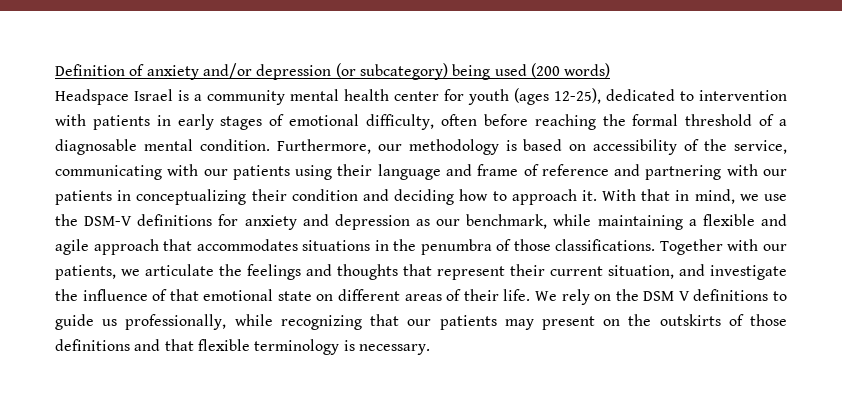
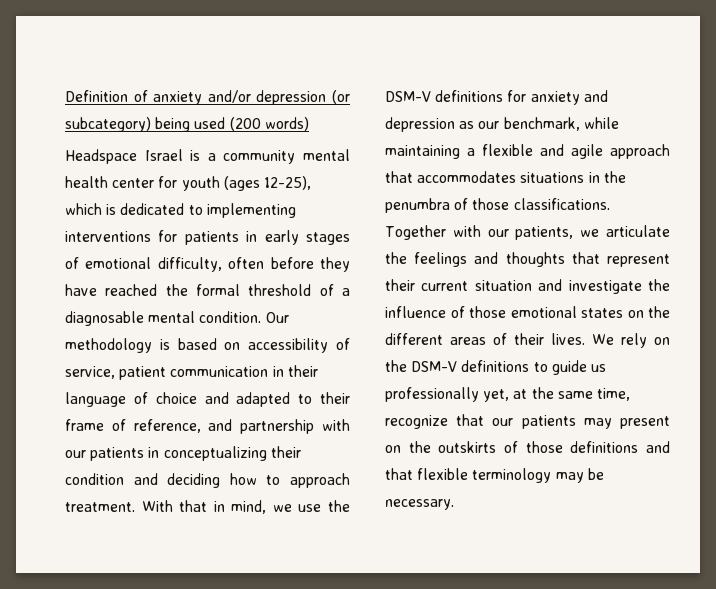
- Headspace Israel is a community mental health center for youth (ages 12-25), dedicated to intervention with patients in early stages of emotional difficulty, often before reaching the formal threshold of a diagnosable mental condition.
+ Headspace Israel is a community mental health center for youth (ages 12-25), which is dedicated to implementing interventions for patients in early stages of emotional difficulty, often before they have reached the formal threshold of a diagnosable mental condition.
- Furthermore, our methodology is based on accessibility of the service, communicating with our patients using their language and frame of reference and partnering with our patients in conceptualizing their condition and deciding how to approach it.
+ Our methodology is based on accessibility of service, patient communication in their language of choice and adapted to their frame of reference, and partnership with our patients in conceptualizing their condition and deciding how to approach treatment.
- Together with our patients, we articulate the feelings and thoughts that represent their current situation, and investigate the influence of that emotional state on different areas of their life.
+ Together with our patients, we articulate the feelings and thoughts that represent their current situation and investigate the influence of those emotional states on the different areas of their lives.
- We rely on the DSM V definitions to guide us professionally, while recognizing that our patients may present on the outskirts of those definitions and that flexible terminology is necessary.
+ We rely on the DSM-V definitions to guide us professionally yet, at the same time, recognize that our patients may present on the outskirts of those definitions and that flexible terminology may be necessary.

